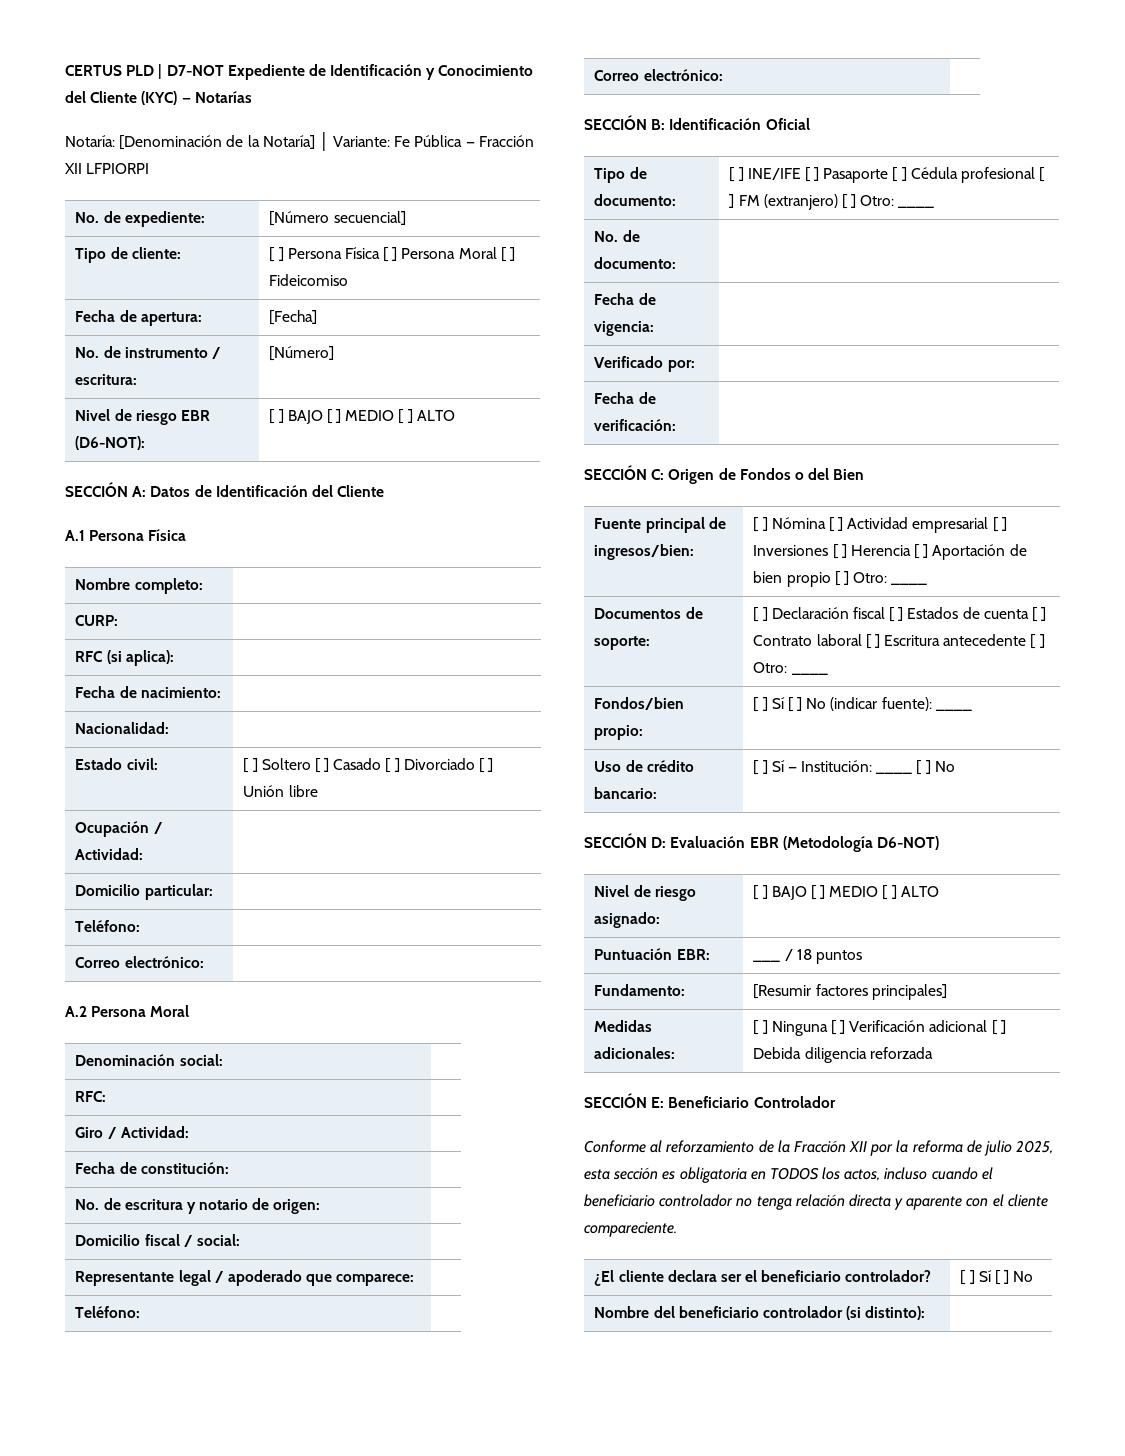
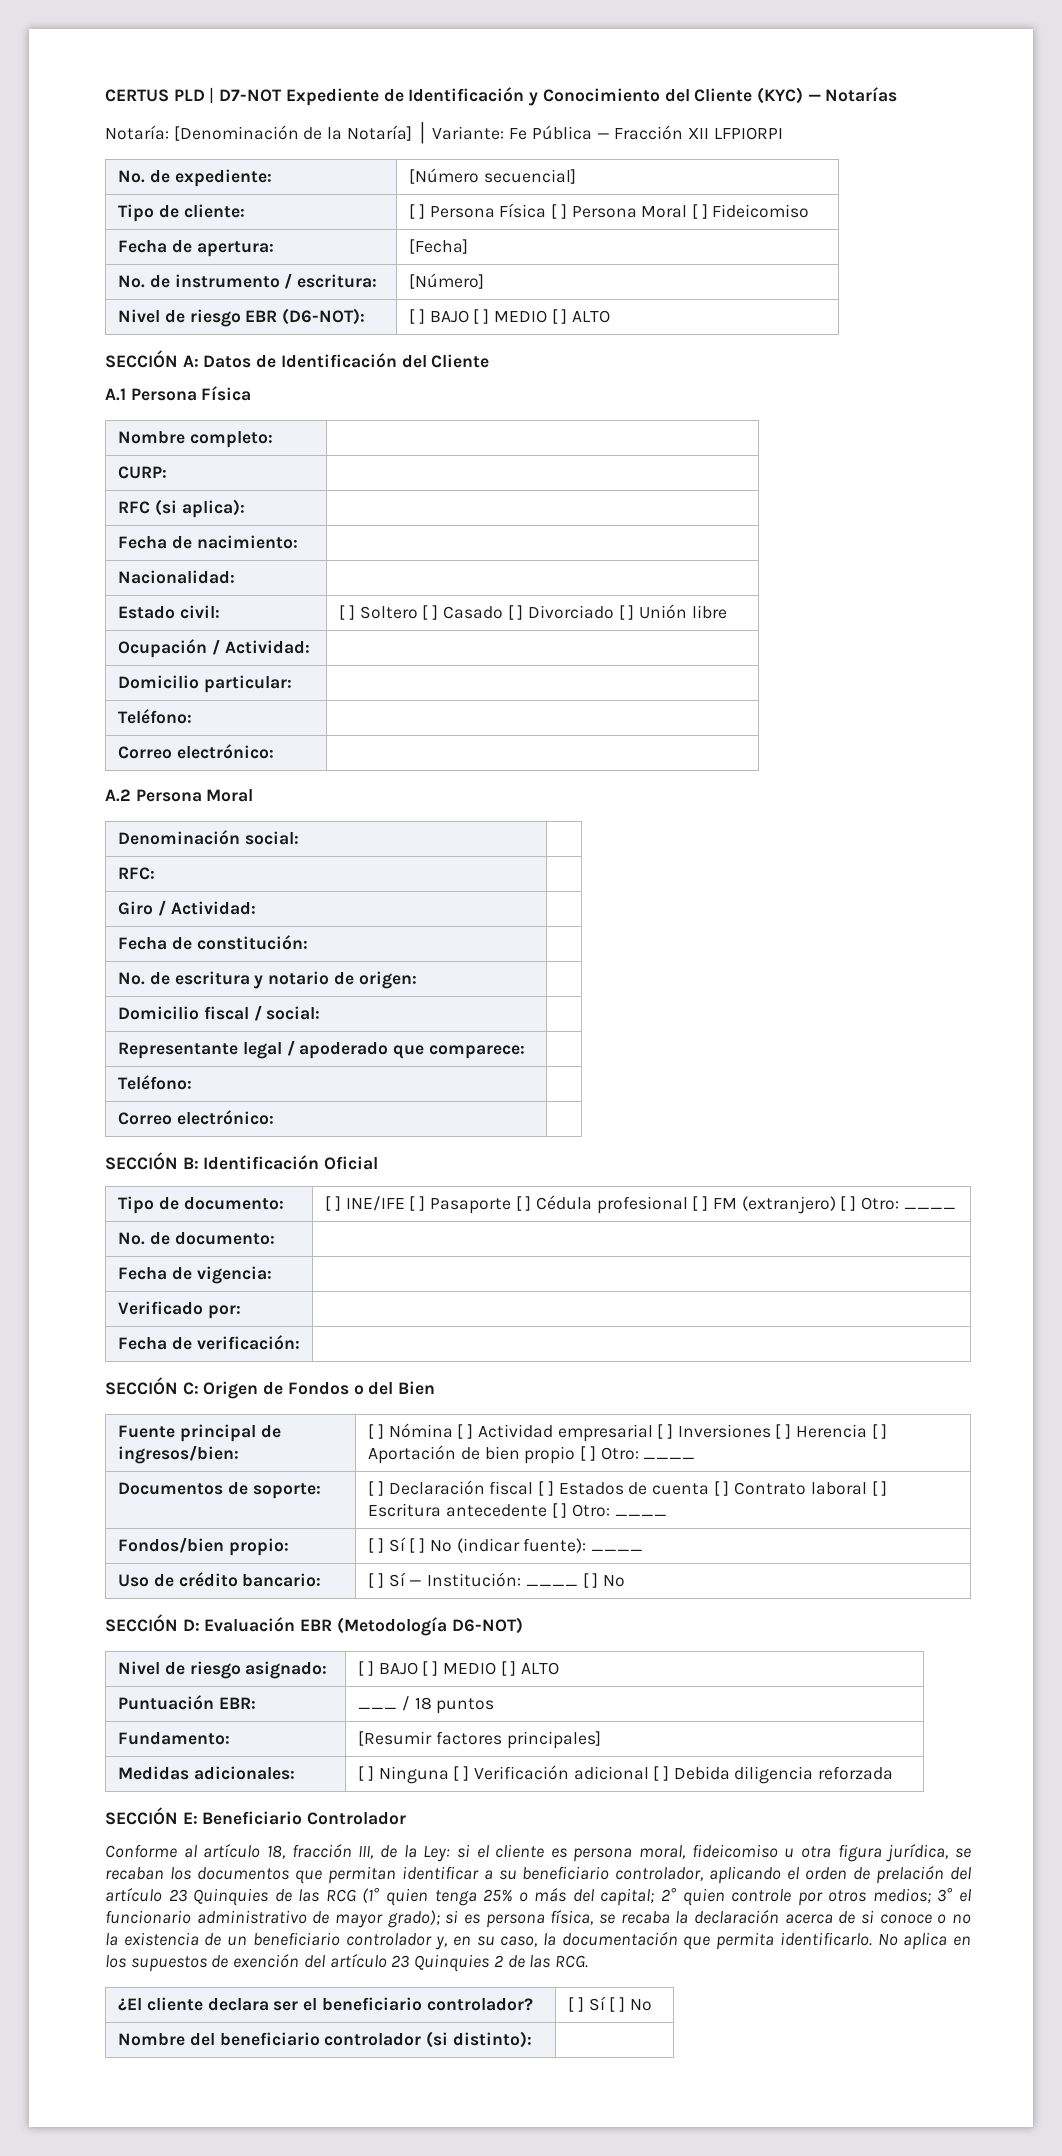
- Conforme al reforzamiento de la Fracción XII por la reforma de julio 2025, esta sección es obligatoria en TODOS los actos, incluso cuando el beneficiario controlador no tenga relación directa y aparente con el cliente compareciente.
+ Conforme al artículo 18, fracción III, de la Ley: si el cliente es persona moral, fideicomiso u otra figura jurídica, se recaban los documentos que permitan identificar a su beneficiario controlador, aplicando el orden de prelación del artículo 23 Quinquies de las RCG (1° quien tenga 25% o más del capital; 2° quien controle por otros medios; 3° el funcionario administrativo de mayor grado); si es persona física, se recaba la declaración acerca de si conoce o no la existencia de un beneficiario controlador y, en su caso, la documentación que permita identificarlo. No aplica en los supuestos de exención del artículo 23 Quinquies 2 de las RCG.

